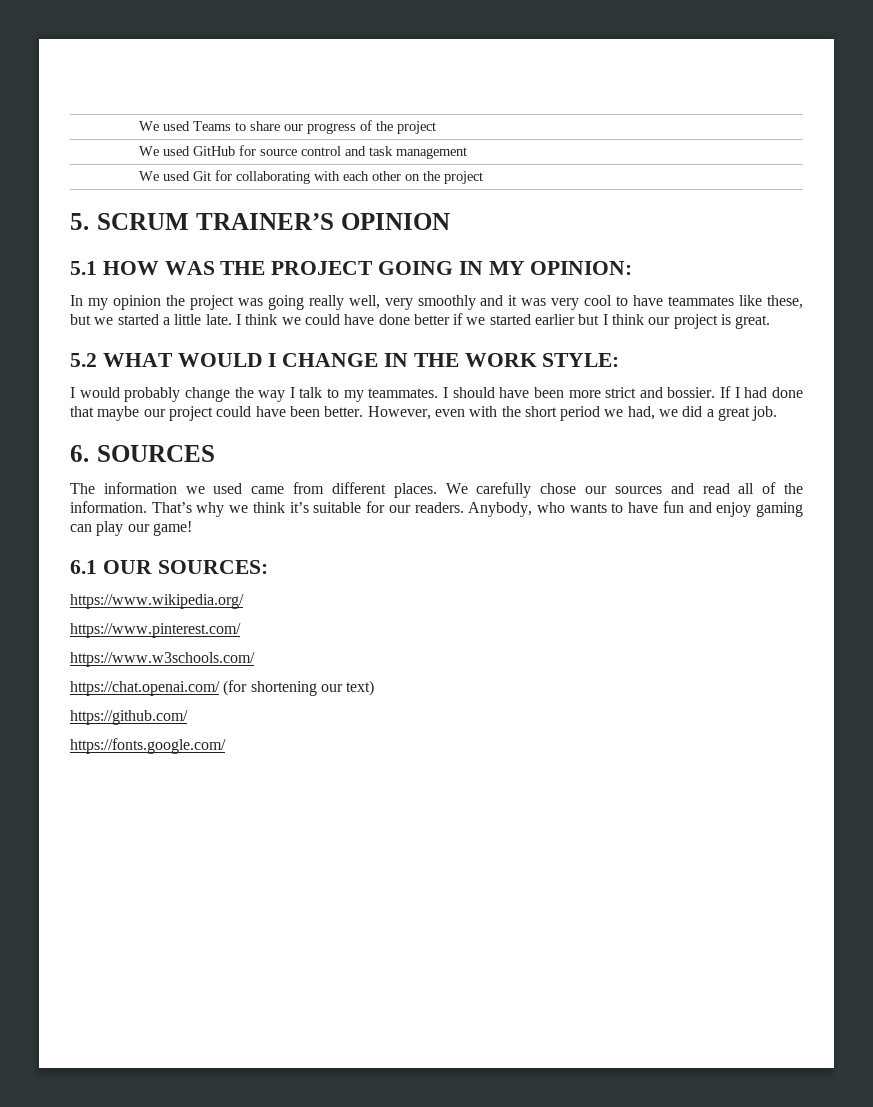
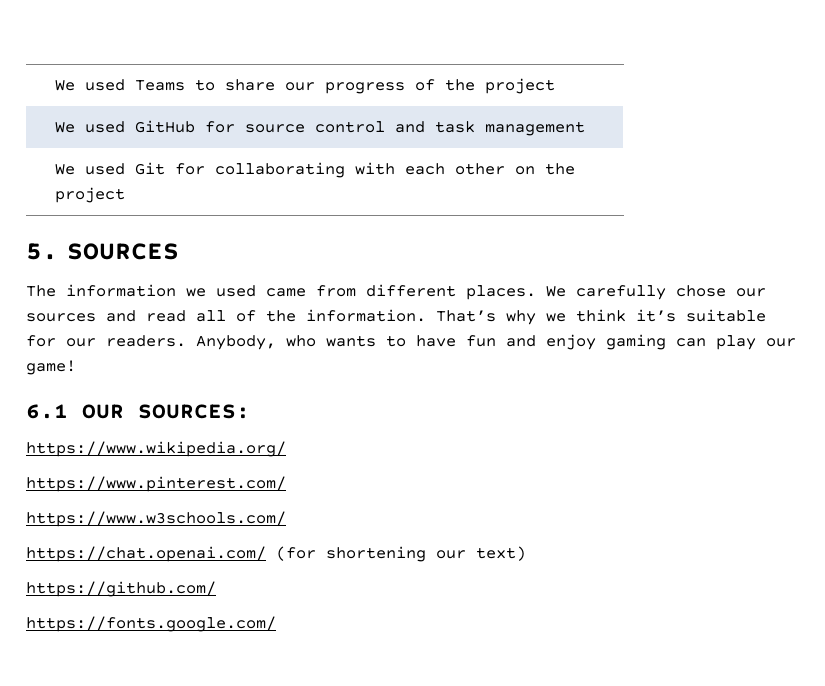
- 5. SCRUM TRAINER’S OPINION
- 5.1 HOW WAS THE PROJECT GOING IN MY OPINION:
- In my opinion the project was going really well, very smoothly and it was very cool to have teammates like these, but we started a little late. I think we could have done better if we started earlier but I think our project is great.
- 5.2 WHAT WOULD I CHANGE IN THE WORK STYLE:
- I would probably change the way I talk to my teammates. I should have been more strict and bossier. If I had done that maybe our project could have been better. However, even with the short period we had, we did a great job.
- 6. SOURCES
+ 5. SOURCES

